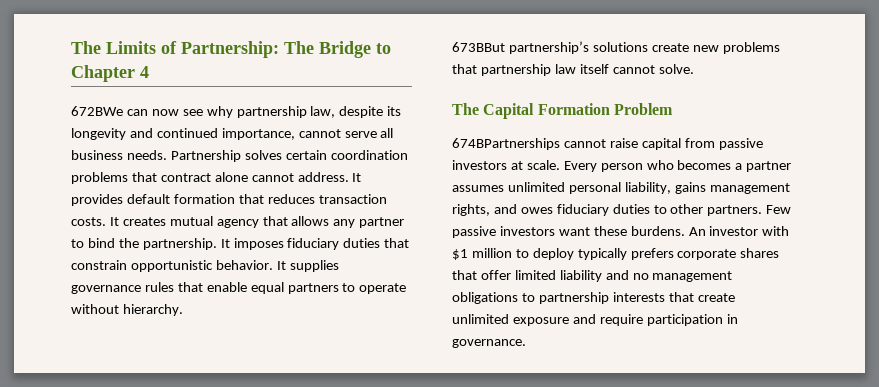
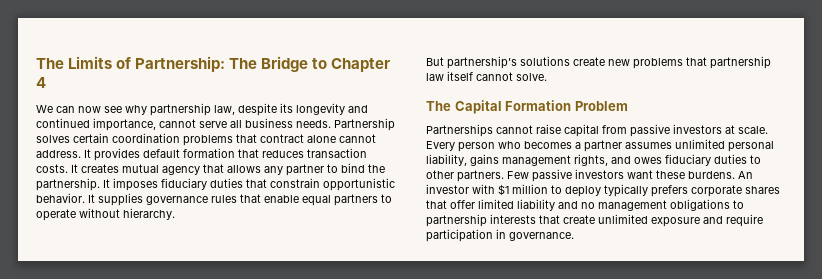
- 672BWe can now see why partnership law, despite its longevity and continued importance, cannot serve all business needs.
+ We can now see why partnership law, despite its longevity and continued importance, cannot serve all business needs.
- 673BBut partnership’s solutions create new problems that partnership law itself cannot solve.
+ But partnership’s solutions create new problems that partnership law itself cannot solve.
- 674BPartnerships cannot raise capital from passive investors at scale.
+ Partnerships cannot raise capital from passive investors at scale.

